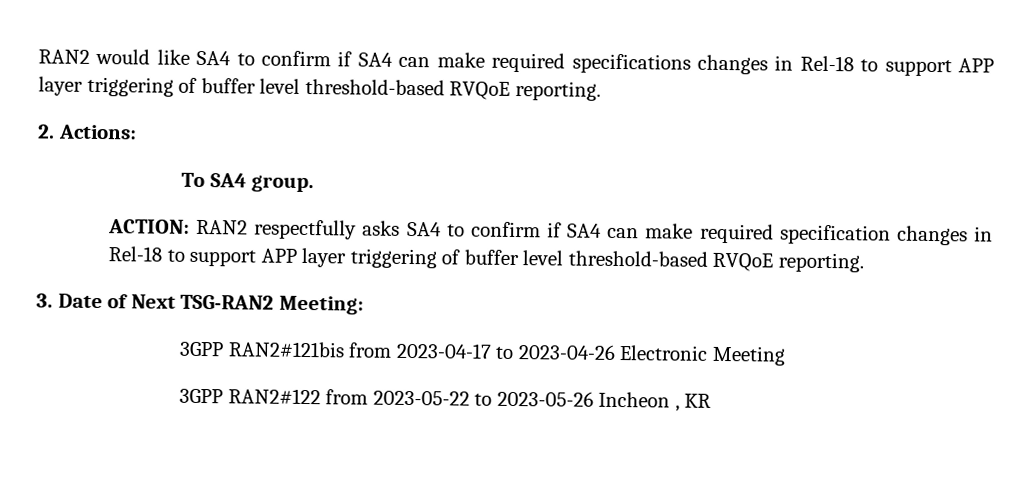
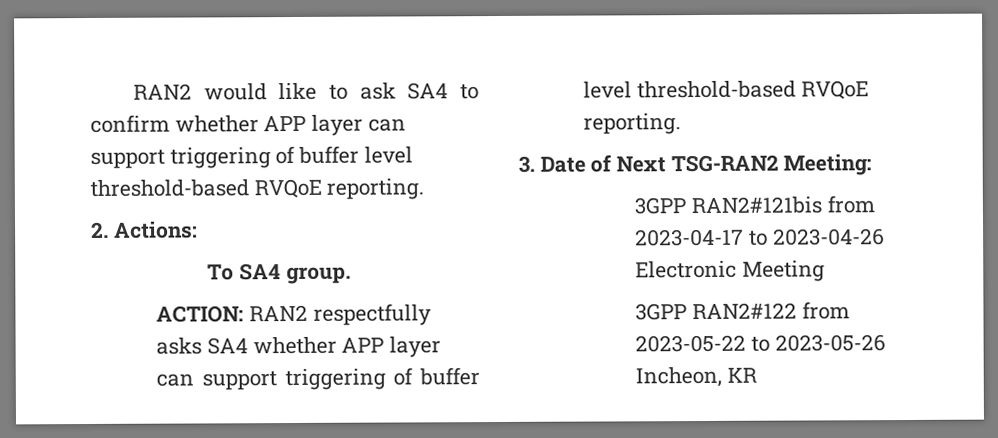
- RAN2 would like SA4 to confirm if SA4 can make required specifications changes in Rel-18 to support APP layer triggering of buffer level threshold-based RVQoE reporting.
+ RAN2 would like to ask SA4 to confirm whether APP layer can support triggering of buffer level threshold-based RVQoE reporting.
- ACTION: RAN2 respectfully asks SA4 to confirm if SA4 can make required specification changes in Rel-18 to support APP layer triggering of buffer level threshold-based RVQoE reporting.
+ ACTION: RAN2 respectfully asks SA4 whether APP layer can support triggering of buffer level threshold-based RVQoE reporting.
- 3GPP RAN2#122 from 2023-05-22 to 2023-05-26 Incheon , KR
+ 3GPP RAN2#122 from 2023-05-22 to 2023-05-26 Incheon, KR

